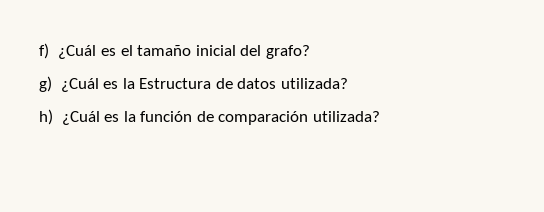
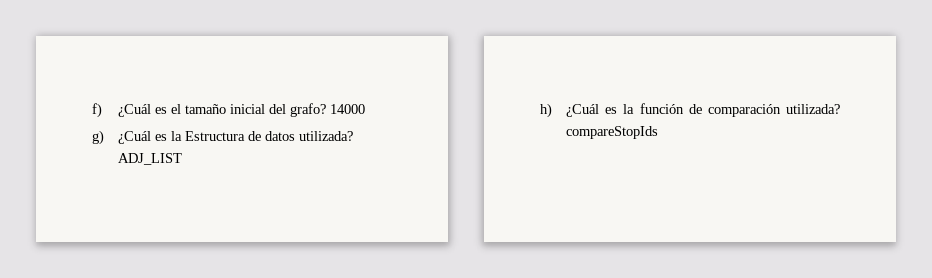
+ 14000
+ ADJ_LIST
- h) ¿Cuál es la función de comparación utilizada?
+ h) ¿Cuál es la función de comparación utilizada? compareStopIds

